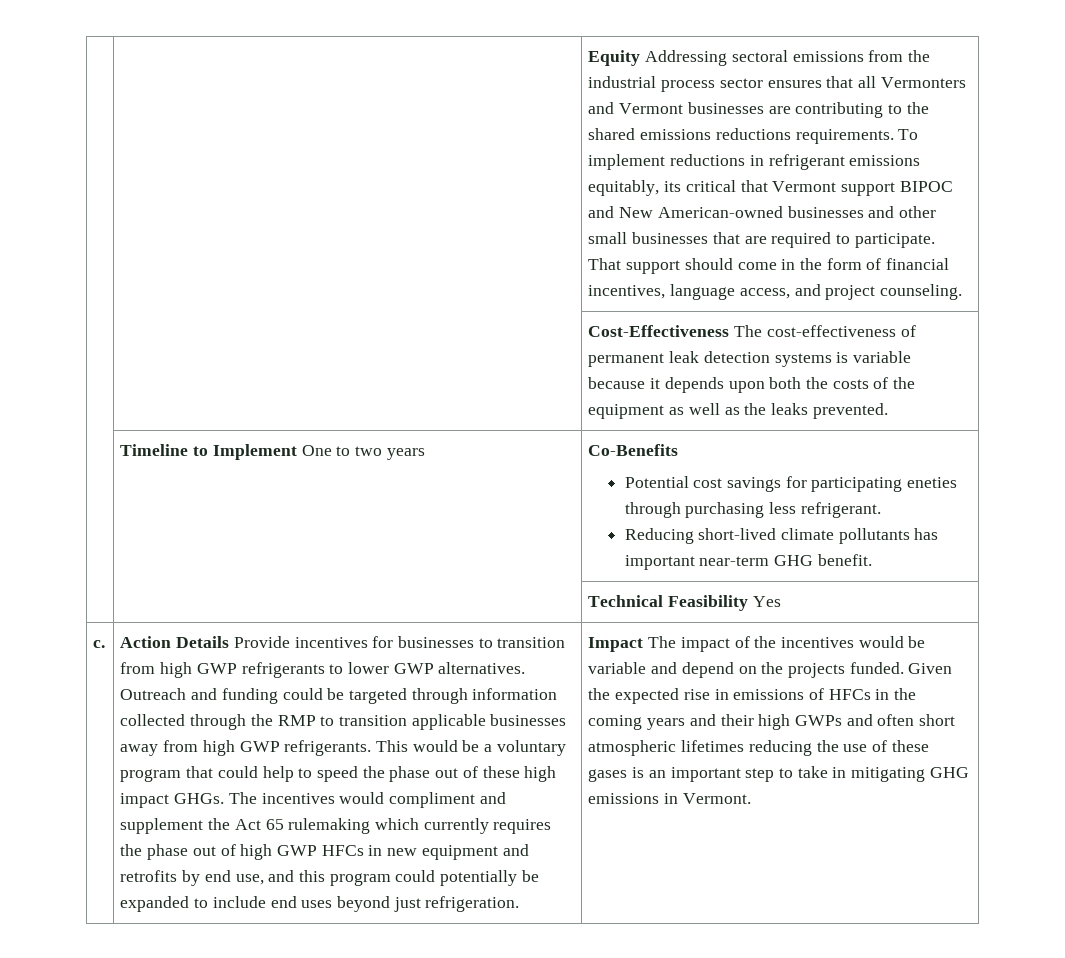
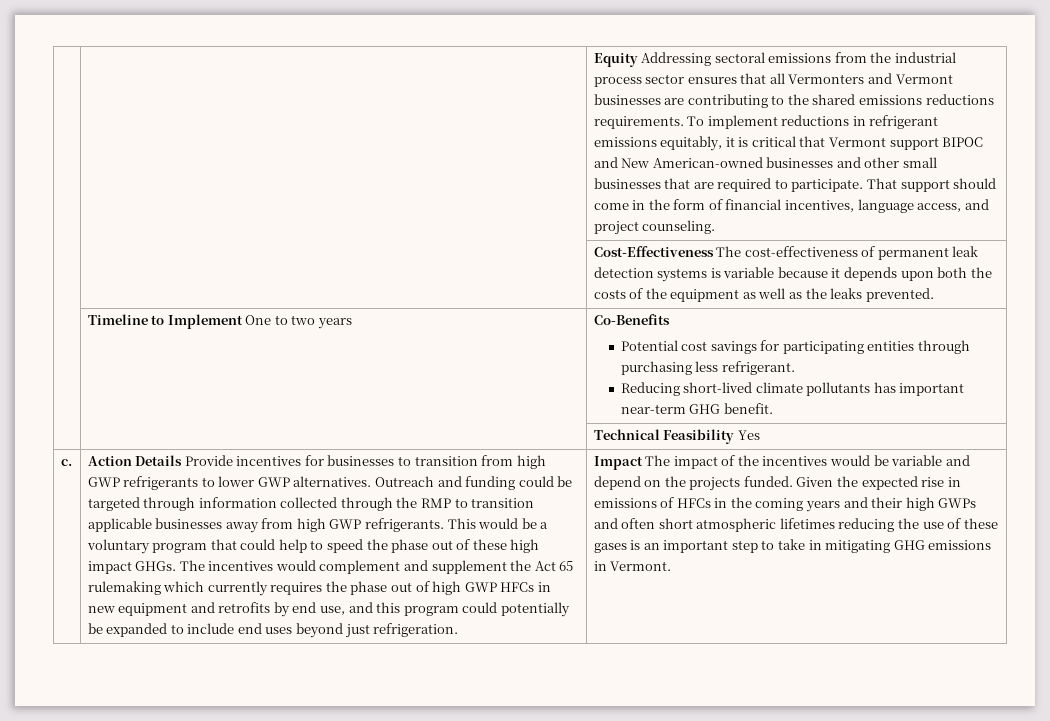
- To implement reductions in refrigerant emissions equitably, its critical that Vermont support BIPOC and New American-owned businesses and other small businesses that are required to participate.
+ To implement reductions in refrigerant emissions equitably, it is critical that Vermont support BIPOC and New American-owned businesses and other small businesses that are required to participate.
  | Timeline to Implement One to two years | Co-Benefits
- Potential cost savings for participating eneties through purchasing less refrigerant.
+ Potential cost savings for participating entities through purchasing less refrigerant.
- The incentives would compliment and supplement the Act 65 rulemaking which currently requires the phase out of high GWP HFCs in new equipment and retrofits by end use, and this program could potentially be expanded to include end uses beyond just refrigeration.
+ The incentives would complement and supplement the Act 65 rulemaking which currently requires the phase out of high GWP HFCs in new equipment and retrofits by end use, and this program could potentially be expanded to include end uses beyond just refrigeration.

